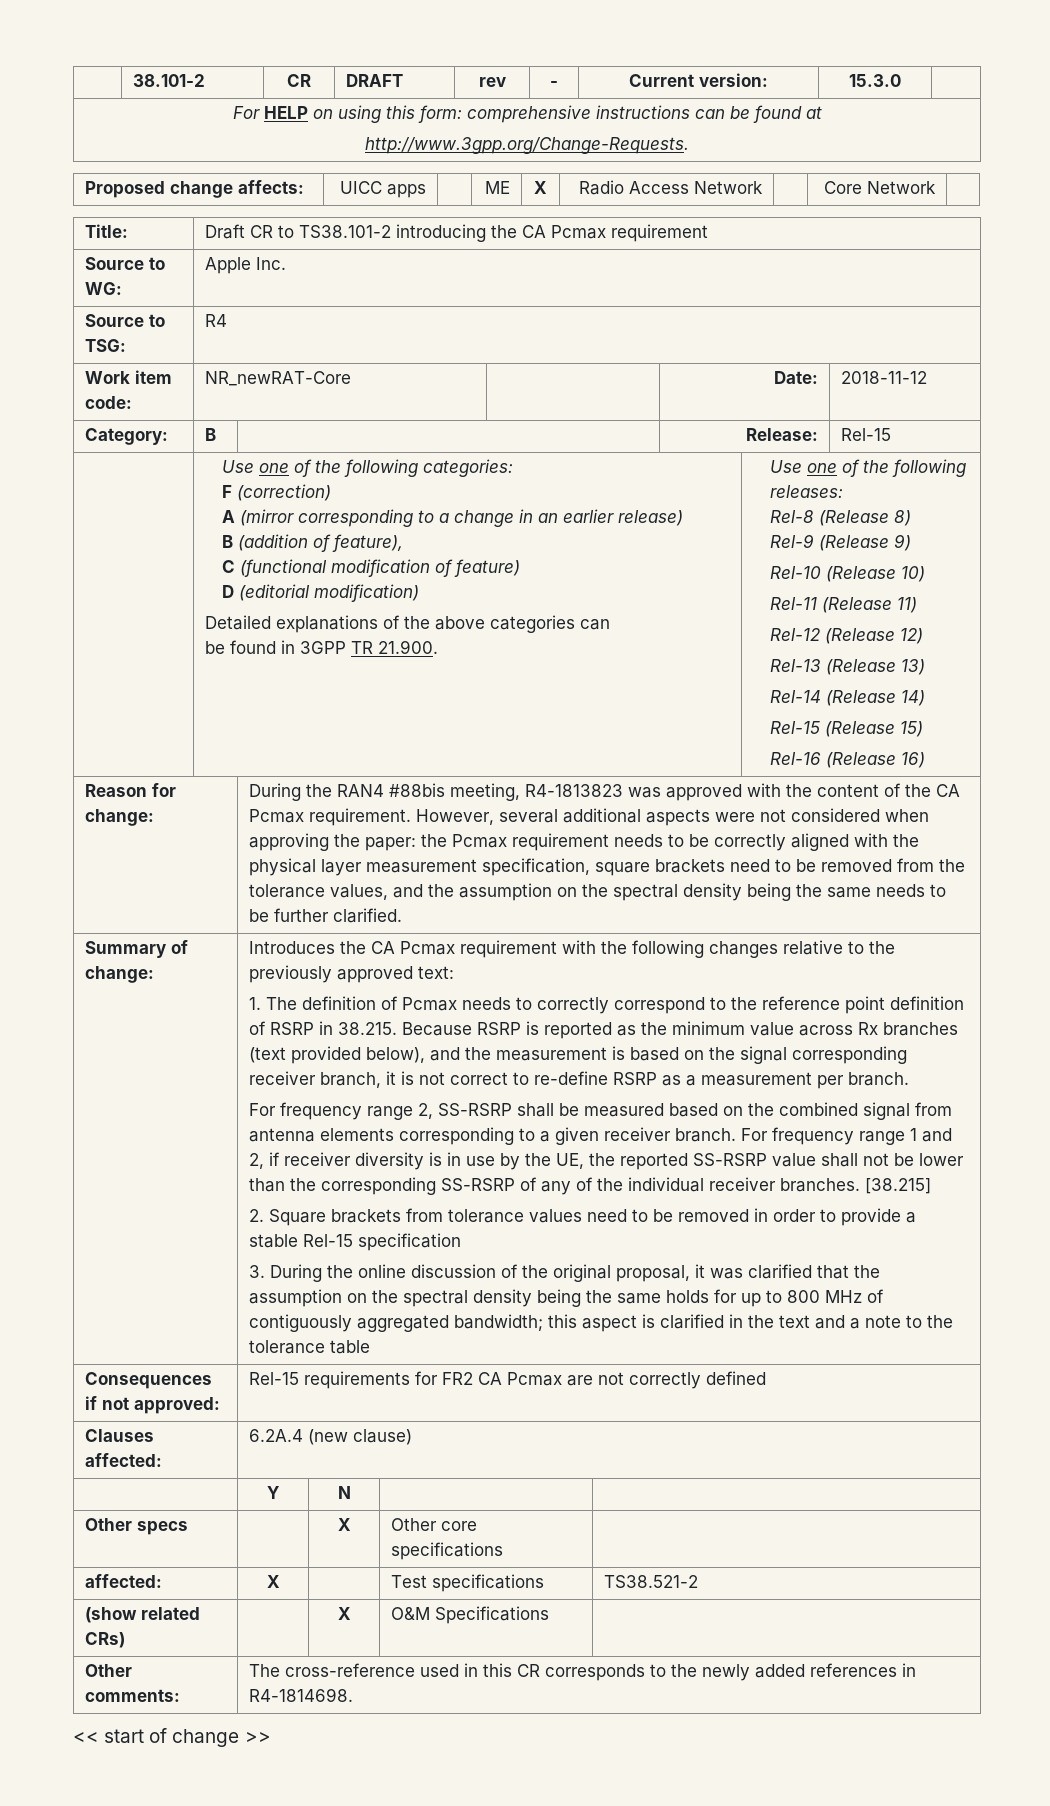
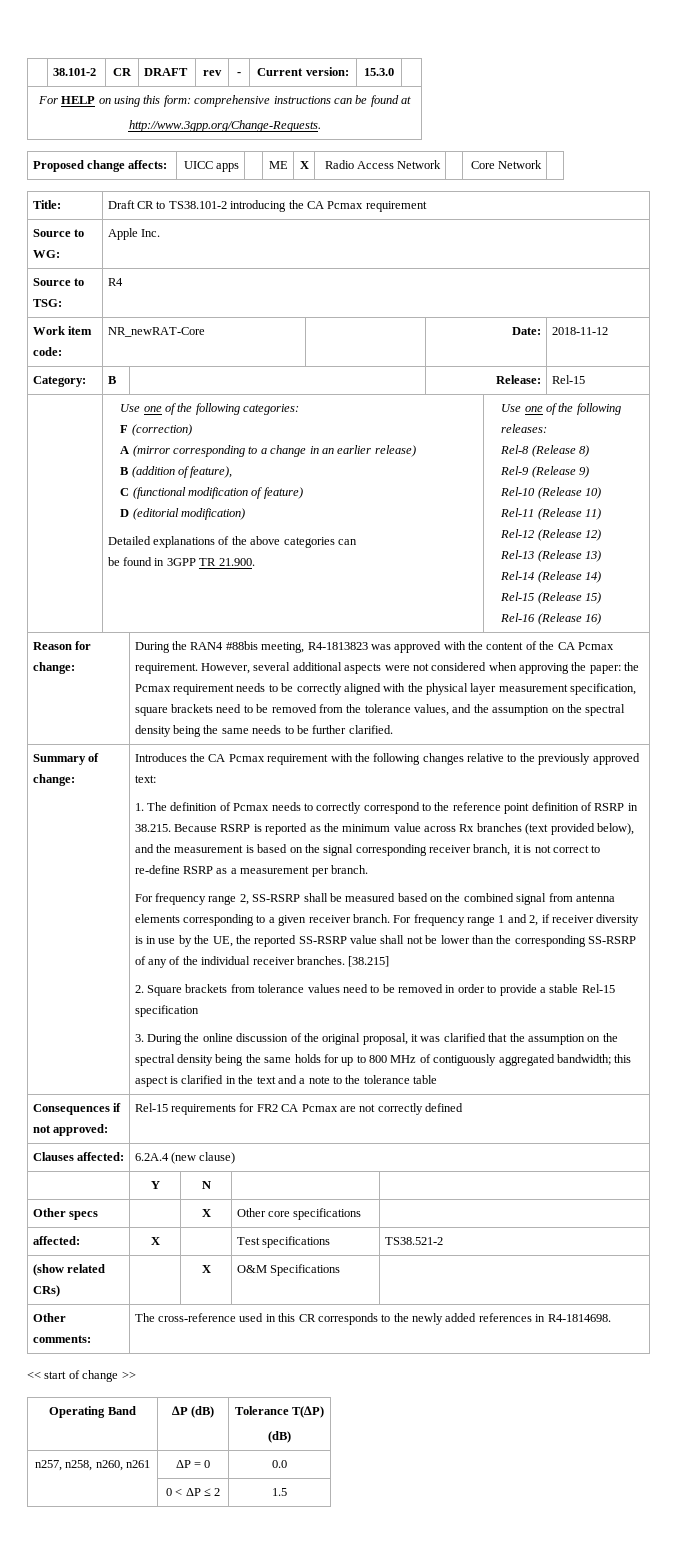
+ Operating Band | ∆P (dB) | Tolerance T(∆P)
+ (dB)
+ n257, n258, n260, n261 | ΔP = 0 | 0.0
+ | 0 < ΔP ≤ 2 | 1.5

